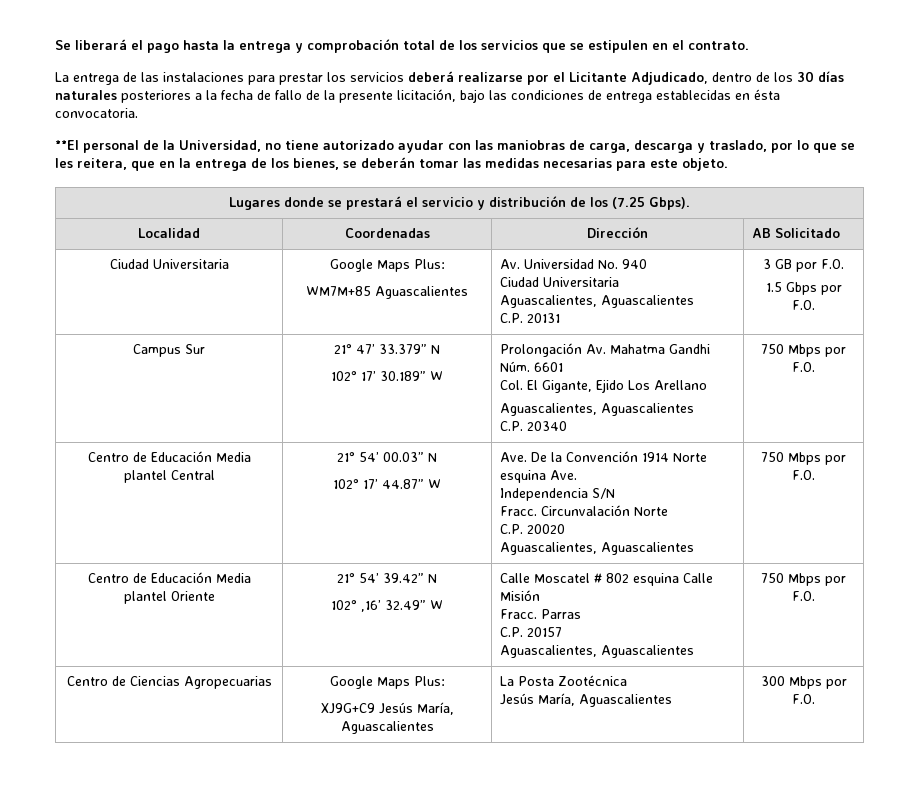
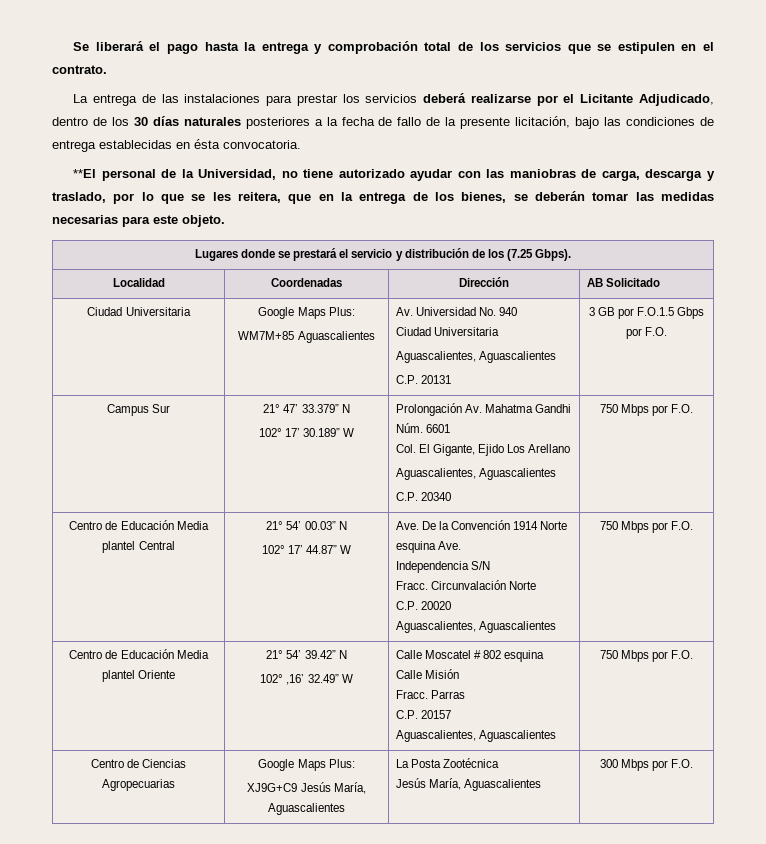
  Ciudad Universitaria | Google Maps Plus:
  WM7M+85 Aguascalientes | Av. Universidad No. 940
  Ciudad Universitaria
  Aguascalientes, Aguascalientes
- C.P. 20131 | 3 GB por F.O.
- 1.5 Gbps por F.O.
+ C.P. 20131 | 3 GB por F.O.1.5 Gbps por F.O.

